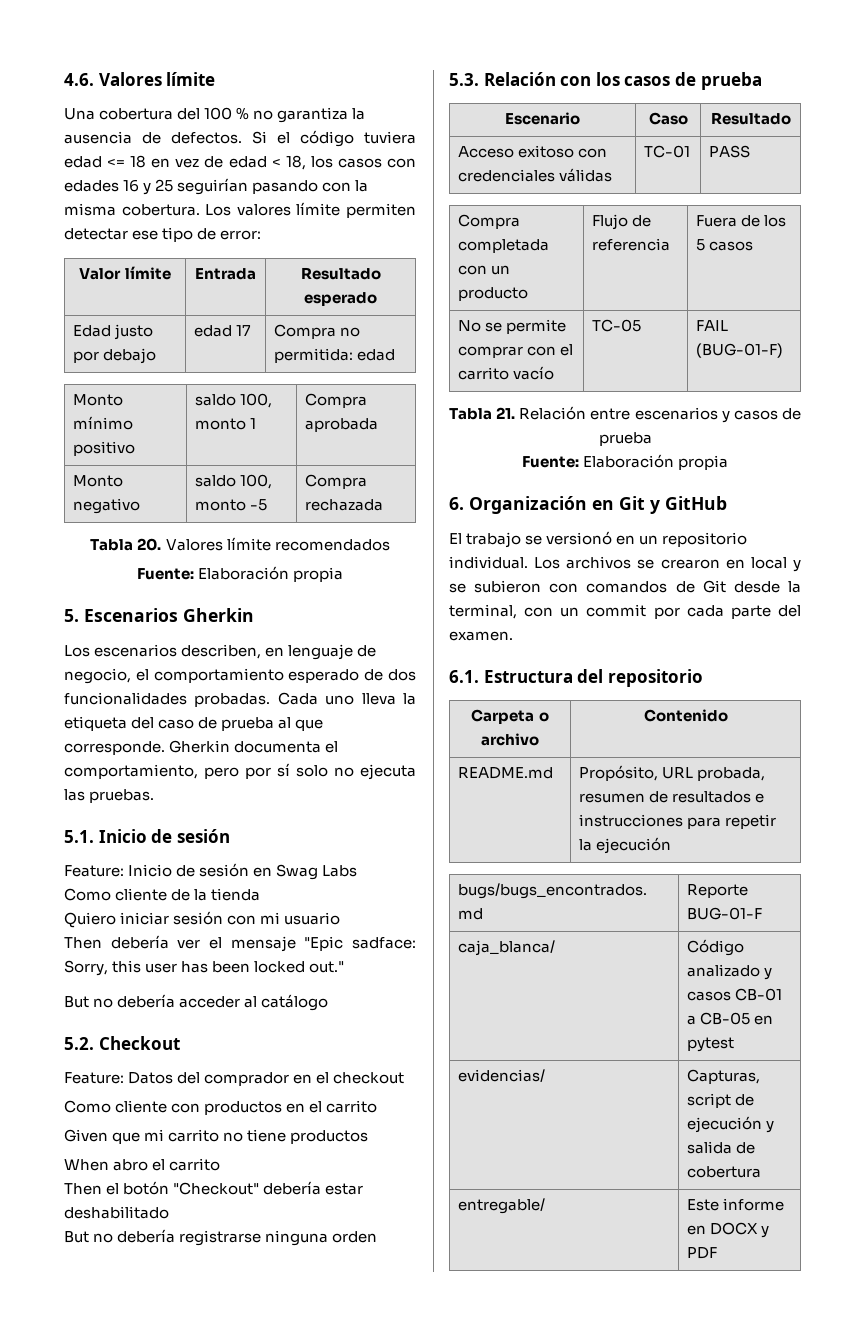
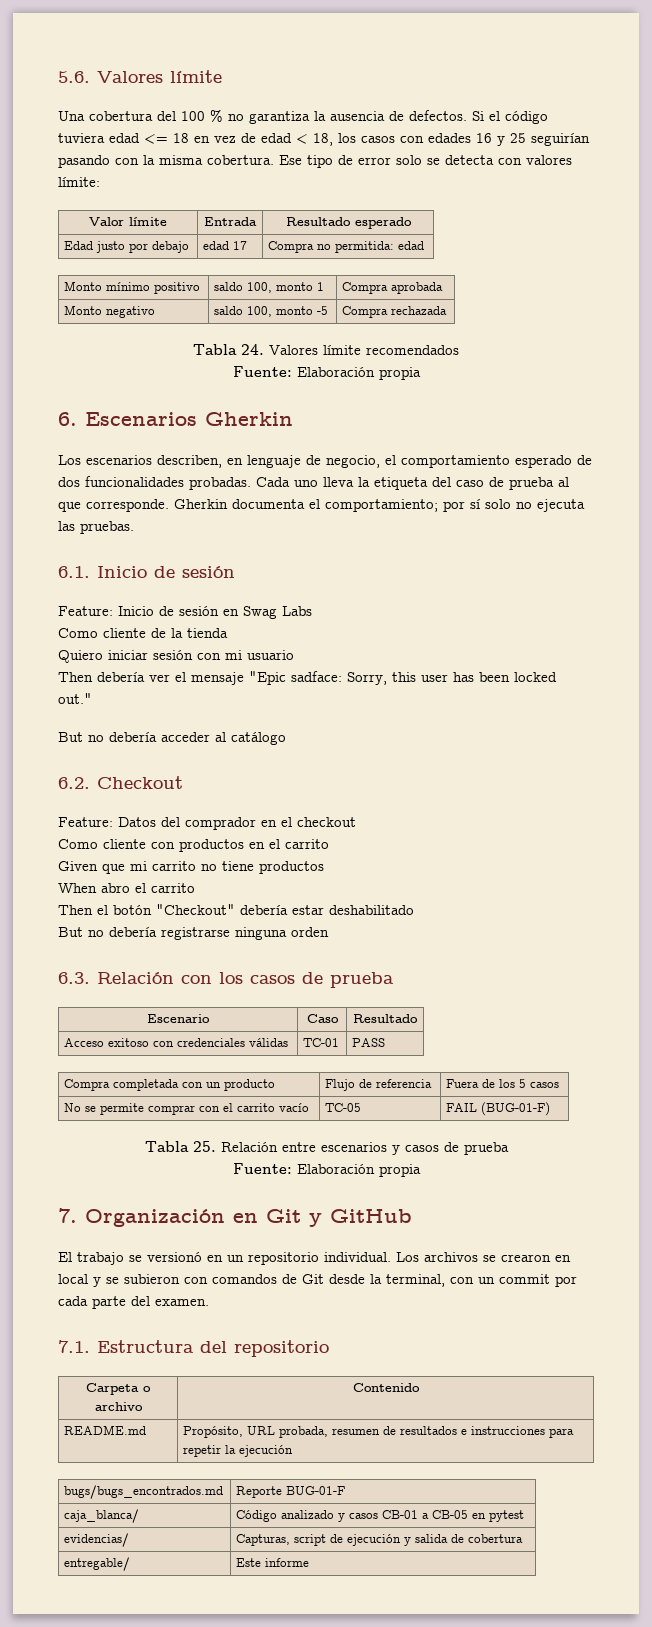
- 4.6. Valores límite
+ 5.6. Valores límite
- Los valores límite permiten detectar ese tipo de error:
+ Ese tipo de error solo se detecta con valores límite:
- Tabla 20. Valores límite recomendados
+ Tabla 24. Valores límite recomendados
- 5. Escenarios Gherkin
+ 6. Escenarios Gherkin
- Gherkin documenta el comportamiento, pero por sí solo no ejecuta las pruebas.
+ Gherkin documenta el comportamiento; por sí solo no ejecuta las pruebas.
- 5.1. Inicio de sesión
+ 6.1. Inicio de sesión
- 5.2. Checkout
+ 6.2. Checkout
- 5.3. Relación con los casos de prueba
+ 6.3. Relación con los casos de prueba
- Tabla 21. Relación entre escenarios y casos de prueba
+ Tabla 25. Relación entre escenarios y casos de prueba
- 6. Organización en Git y GitHub
+ 7. Organización en Git y GitHub
- 6.1. Estructura del repositorio
+ 7.1. Estructura del repositorio
- entregable/ | Este informe en DOCX y PDF
+ entregable/ | Este informe

